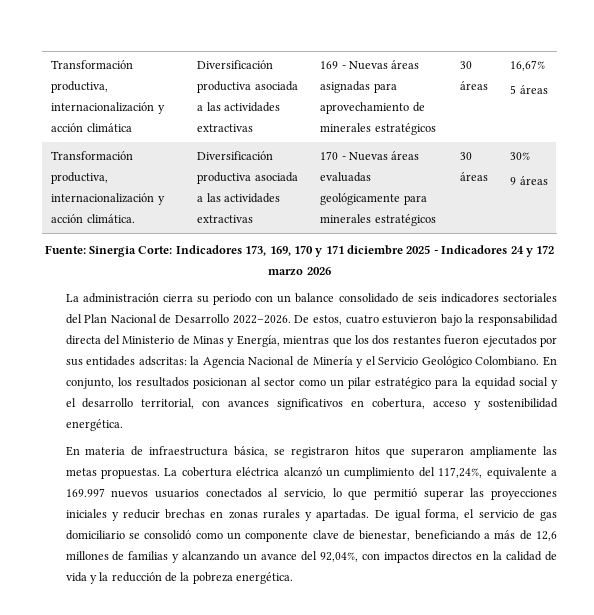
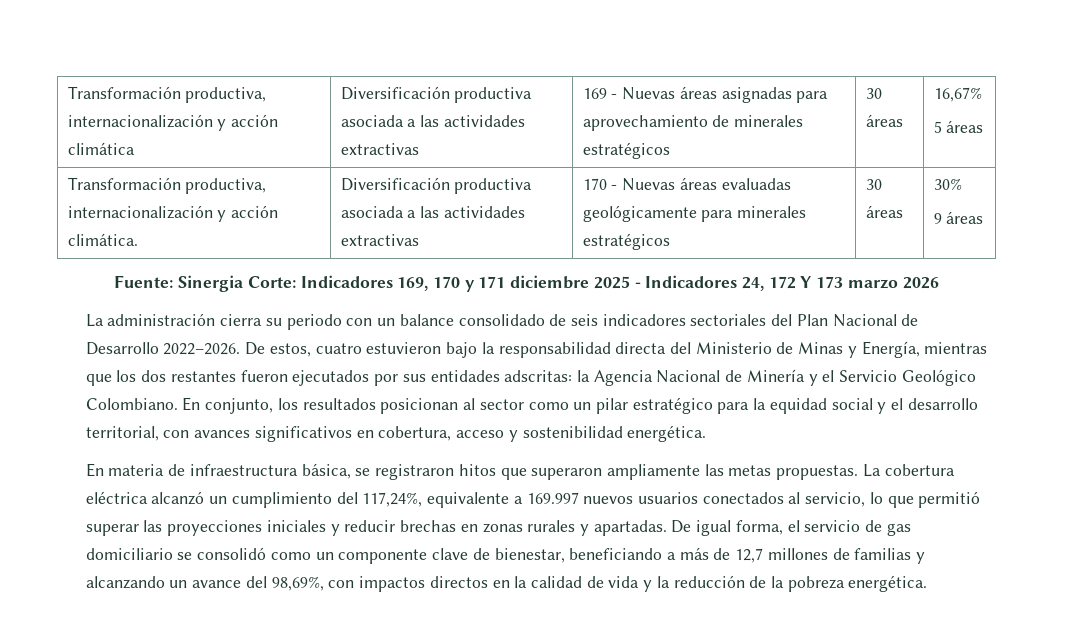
- Fuente: Sinergia Corte: Indicadores 173, 169, 170 y 171 diciembre 2025 - Indicadores 24 y 172 marzo 2026
+ Fuente: Sinergia Corte: Indicadores 169, 170 y 171 diciembre 2025 - Indicadores 24, 172 Y 173 marzo 2026
- De igual forma, el servicio de gas domiciliario se consolidó como un componente clave de bienestar, beneficiando a más de 12,6 millones de familias y alcanzando un avance del 92,04%, con impactos directos en la calidad de vida y la reducción de la pobreza energética.
+ De igual forma, el servicio de gas domiciliario se consolidó como un componente clave de bienestar, beneficiando a más de 12,7 millones de familias y alcanzando un avance del 98,69%, con impactos directos en la calidad de vida y la reducción de la pobreza energética.

